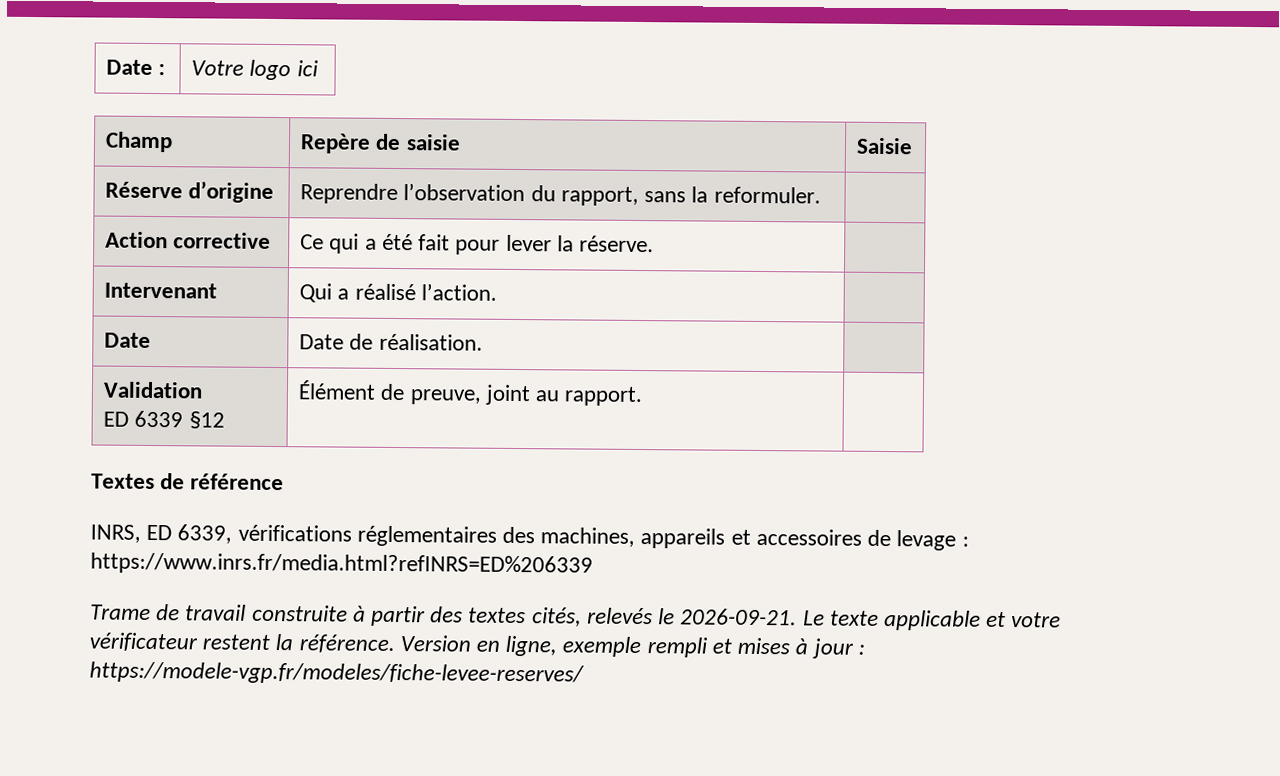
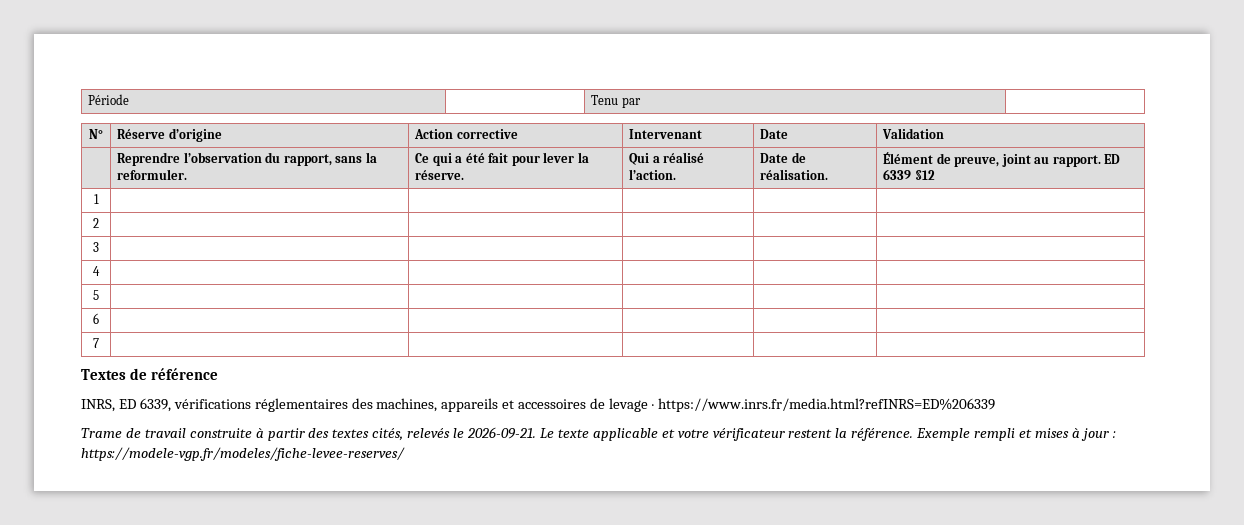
- Date : | Votre logo ici
- Champ | Repère de saisie | Saisie
- Réserve d’origine | Reprendre l’observation du rapport, sans la reformuler. |
- Action corrective | Ce qui a été fait pour lever la réserve. |
- Intervenant | Qui a réalisé l’action. |
- Date | Date de réalisation. |
- Validation
- ED 6339 §12 | Élément de preuve, joint au rapport. |
+ Période | | Tenu par |
+ N° | Réserve d’origine | Action corrective | Intervenant | Date | Validation
+ | Reprendre l’observation du rapport, sans la reformuler. | Ce qui a été fait pour lever la réserve. | Qui a réalisé l’action. | Date de réalisation. | Élément de preuve, joint au rapport. ED 6339 §12
+ 1 | | | | |
+ 2 | | | | |
+ 3 | | | | |
+ 4 | | | | |
+ 5 | | | | |
+ 6 | | | | |
+ 7 | | | | |
- INRS, ED 6339, vérifications réglementaires des machines, appareils et accessoires de levage : https://www.inrs.fr/media.html?refINRS=ED%206339
+ INRS, ED 6339, vérifications réglementaires des machines, appareils et accessoires de levage · https://www.inrs.fr/media.html?refINRS=ED%206339
- Version en ligne, exemple rempli et mises à jour : https://modele-vgp.fr/modeles/fiche-levee-reserves/
+ Exemple rempli et mises à jour : https://modele-vgp.fr/modeles/fiche-levee-reserves/

